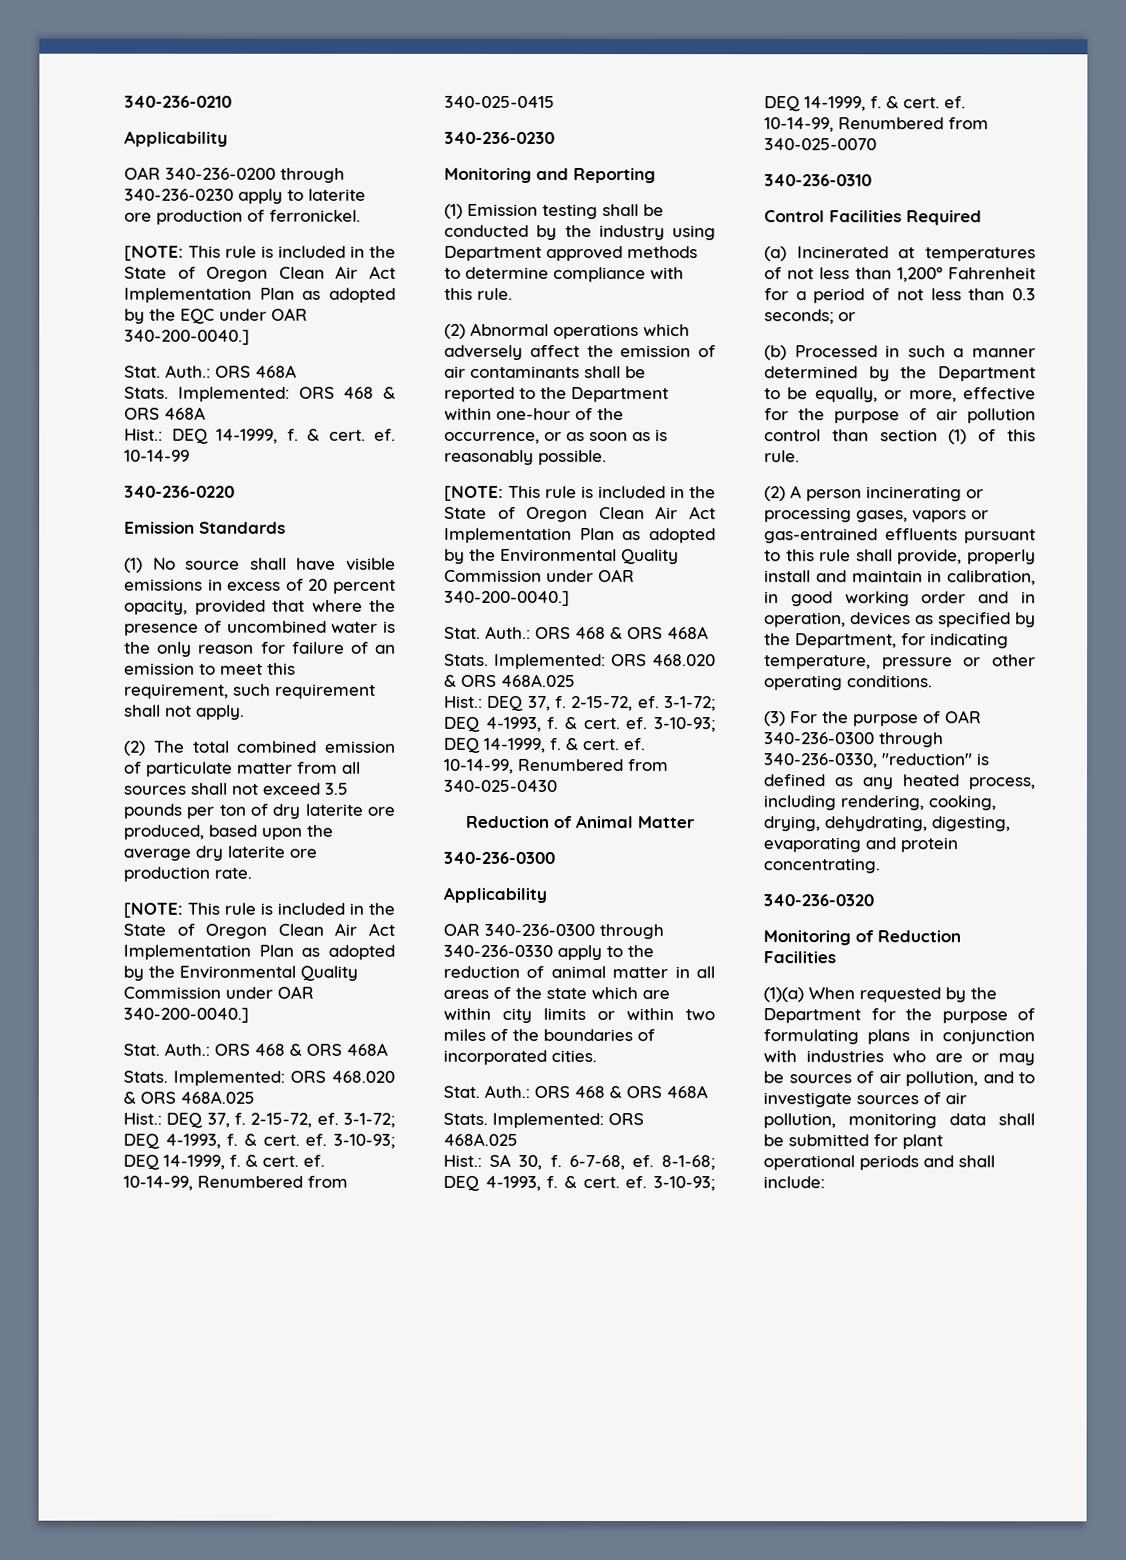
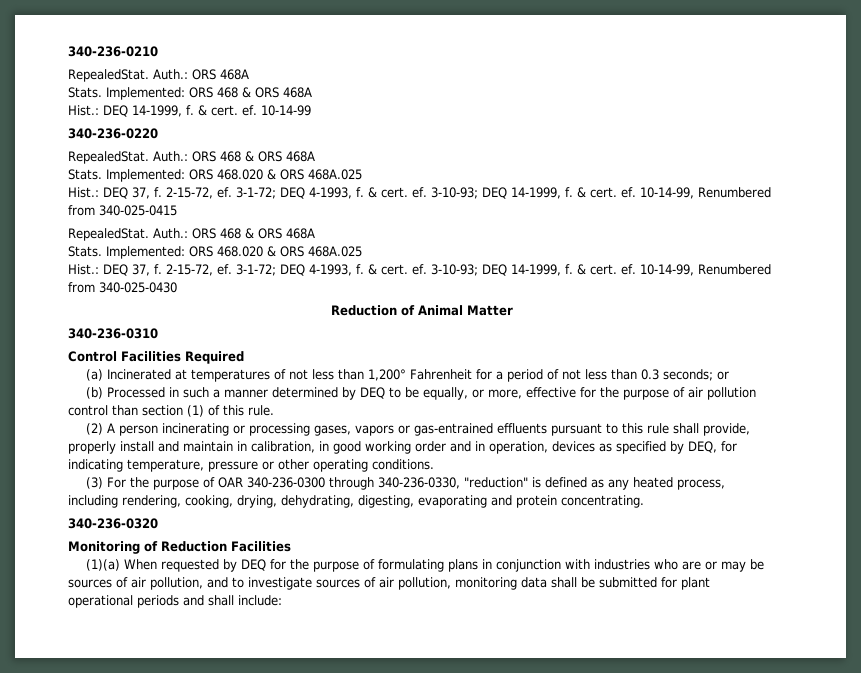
  340-236-0210
- Applicability
- OAR 340-236-0200 through 340-236-0230 apply to laterite ore production of ferronickel.
- [NOTE: This rule is included in the State of Oregon Clean Air Act Implementation Plan as adopted by the EQC under OAR 340-200-0040.]
- Stat.
+ RepealedStat.
  340-236-0220
- Emission Standards
- (1) No source shall have visible emissions in excess of 20 percent opacity, provided that where the presence of uncombined water is the only reason for failure of an emission to meet this requirement, such requirement shall not apply.
- (2) The total combined emission of particulate matter from all sources shall not exceed 3.5 pounds per ton of dry laterite ore produced, based upon the average dry laterite ore production rate.
- [NOTE: This rule is included in the State of Oregon Clean Air Act Implementation Plan as adopted by the Environmental Quality Commission under OAR 340-200-0040.]
- Stat.
+ RepealedStat.
  10-14-99, Renumbered from 340-025-0415
- 340-236-0230
- Monitoring and Reporting
- (1) Emission testing shall be conducted by the industry using Department approved methods to determine compliance with this rule.
- (2) Abnormal operations which adversely affect the emission of air contaminants shall be reported to the Department within one-hour of the occurrence, or as soon as is reasonably possible.
- [NOTE: This rule is included in the State of Oregon Clean Air Act Implementation Plan as adopted by the Environmental Quality Commission under OAR 340-200-0040.]
- Stat.
+ RepealedStat.
  Reduction of Animal Matter
- 340-236-0300
- Applicability
- OAR 340-236-0300 through 340-236-0330 apply to the reduction of animal matter in all areas of the state which are within city limits or within two miles of the boundaries of incorporated cities.
- Stat. Auth.: ORS 468 & ORS 468A
- Stats. Implemented: ORS 468A.025
- Hist.: SA 30, f. 6-7-68, ef. 8-1-68; DEQ 4-1993, f. & cert. ef. 3-10-93; DEQ 14-1999, f. & cert. ef. 10-14-99, Renumbered from 340-025-0070
- (b) Processed in such a manner determined by the Department to be equally, or more, effective for the purpose of air pollution control than section (1) of this rule.
+ (b) Processed in such a manner determined by DEQ to be equally, or more, effective for the purpose of air pollution control than section (1) of this rule.
- (2) A person incinerating or processing gases, vapors or gas-entrained effluents pursuant to this rule shall provide, properly install and maintain in calibration, in good working order and in operation, devices as specified by the Department, for indicating temperature, pressure or other operating conditions.
+ (2) A person incinerating or processing gases, vapors or gas-entrained effluents pursuant to this rule shall provide, properly install and maintain in calibration, in good working order and in operation, devices as specified by DEQ, for indicating temperature, pressure or other operating conditions.
- (1)(a) When requested by the Department for the purpose of formulating plans in conjunction with industries who are or may be sources of air pollution, and to investigate sources of air pollution, monitoring data shall be submitted for plant operational periods and shall include:
+ (1)(a) When requested by DEQ for the purpose of formulating plans in conjunction with industries who are or may be sources of air pollution, and to investigate sources of air pollution, monitoring data shall be submitted for plant operational periods and shall include:

